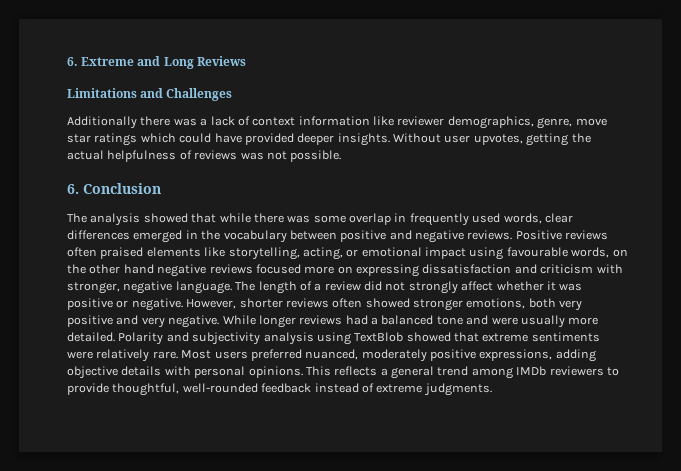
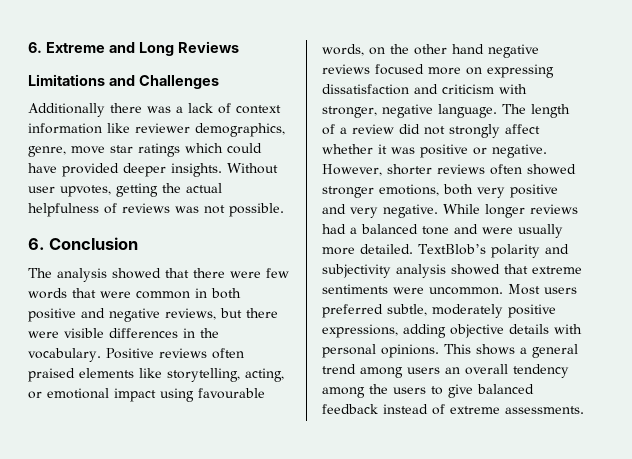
- The analysis showed that while there was some overlap in frequently used words, clear differences emerged in the vocabulary between positive and negative reviews.
+ The analysis showed that there were few words that were common in both positive and negative reviews, but there were visible differences in the vocabulary.
- Polarity and subjectivity analysis using TextBlob showed that extreme sentiments were relatively rare.
+ TextBlob’s polarity and subjectivity analysis showed that extreme sentiments were uncommon.
- Most users preferred nuanced, moderately positive expressions, adding objective details with personal opinions.
+ Most users preferred subtle, moderately positive expressions, adding objective details with personal opinions.
- This reflects a general trend among IMDb reviewers to provide thoughtful, well-rounded feedback instead of extreme judgments.
+ This shows a general trend among users an overall tendency among the users to give balanced feedback instead of extreme assessments.

